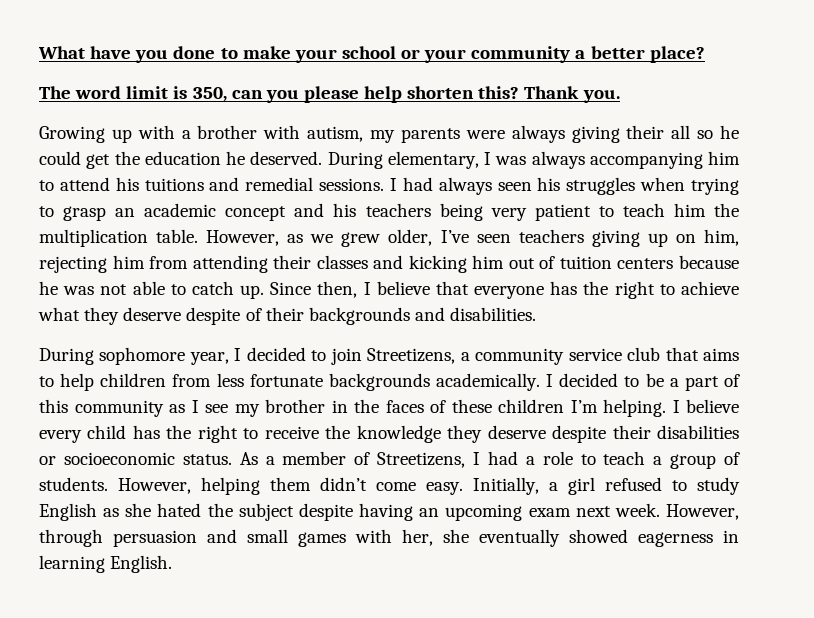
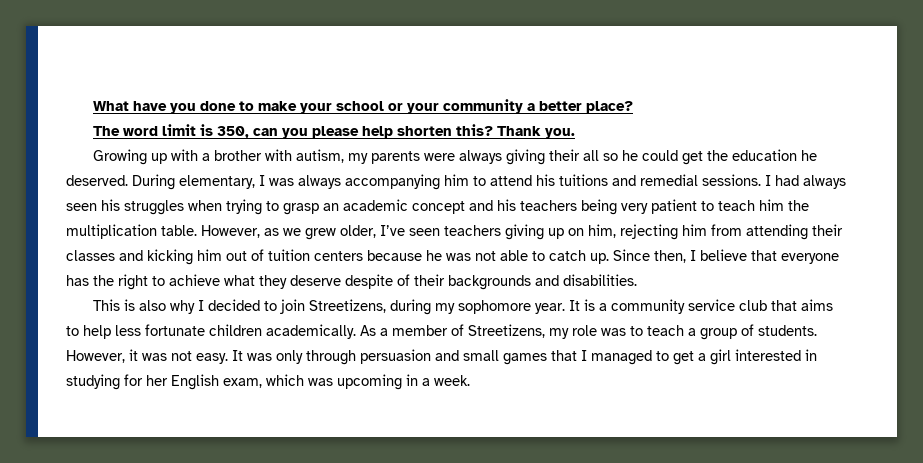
- During sophomore year, I decided to join Streetizens, a community service club that aims to help children from less fortunate backgrounds academically. I decided to be a part of this community as I see my brother in the faces of these children I’m helping. I believe every child has the right to receive the knowledge they deserve despite their disabilities or socioeconomic status.
+ This is also why I decided to join Streetizens, during my sophomore year. It is a community service club that aims to help less fortunate children academically.
- As a member of Streetizens, I had a role to teach a group of students.
+ As a member of Streetizens, my role was to teach a group of students.
- However, helping them didn’t come easy. Initially, a girl refused to study English as she hated the subject despite having an upcoming exam next week. However, through persuasion and small games with her, she eventually showed eagerness in learning English.
+ However, it was not easy. It was only through persuasion and small games that I managed to get a girl interested in studying for her English exam, which was upcoming in a week.

